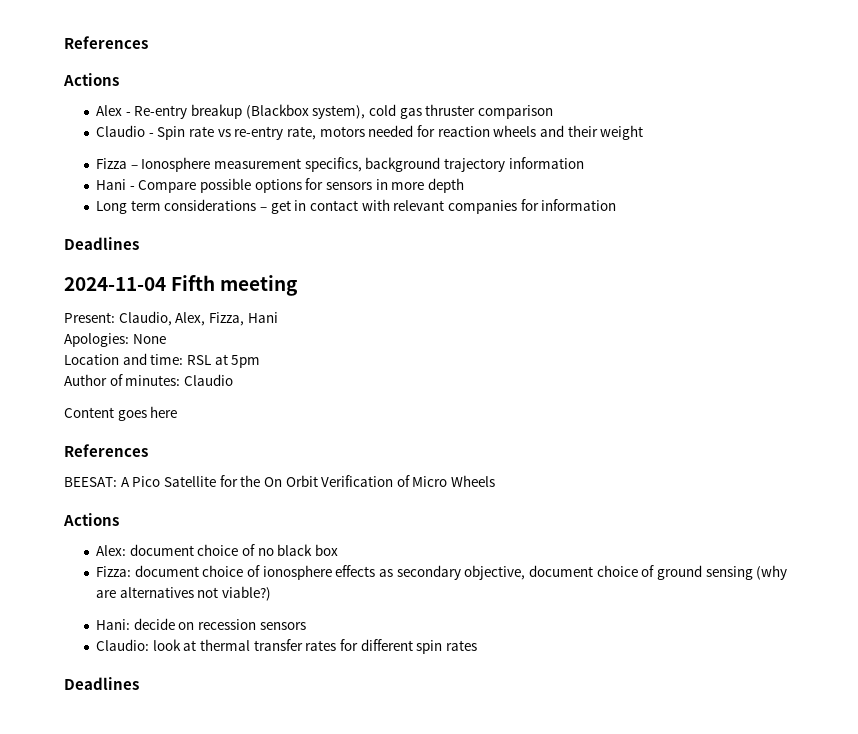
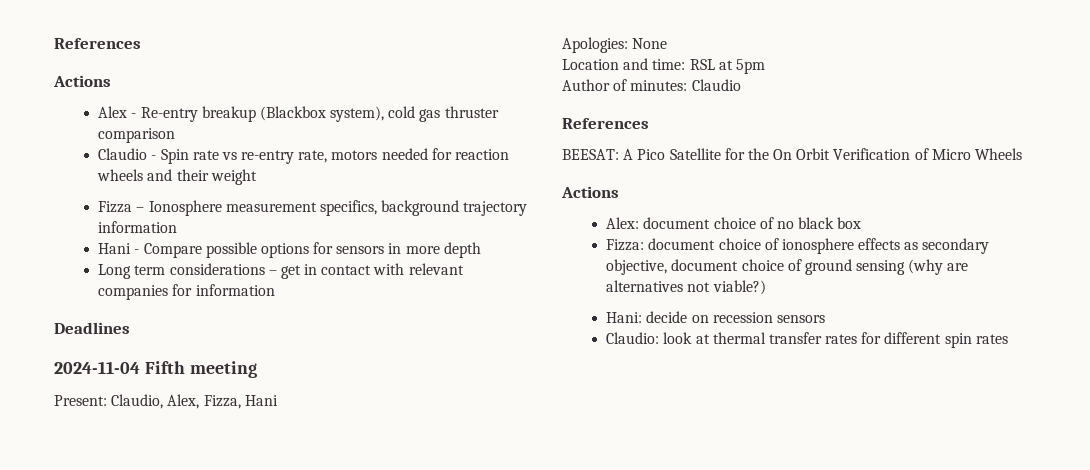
- Content goes here
  Claudio: look at thermal transfer rates for different spin rates
- Deadlines

